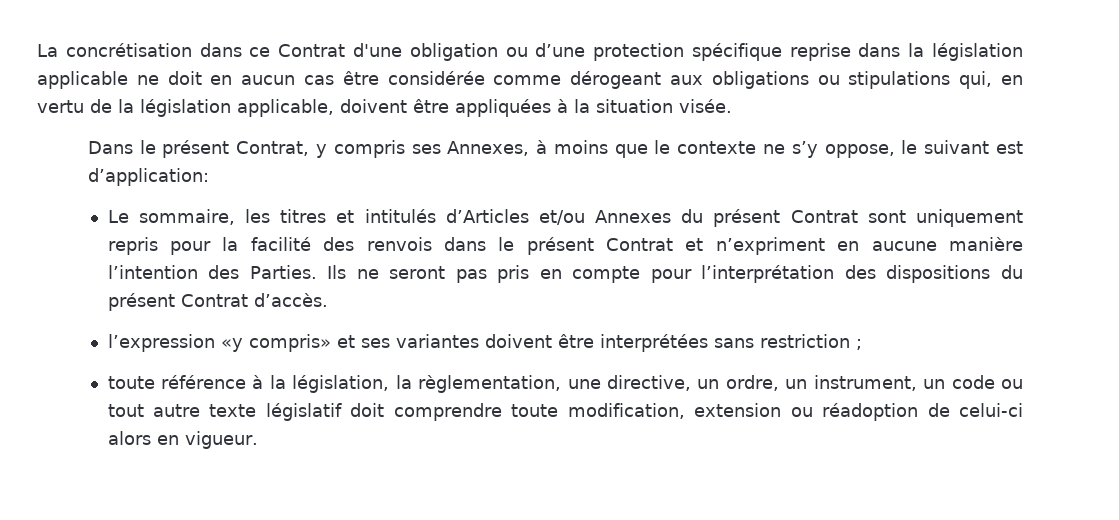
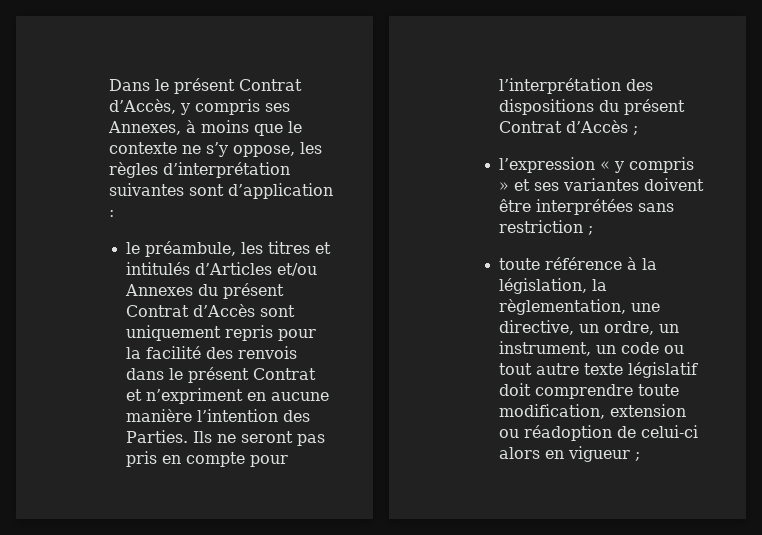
- La concrétisation dans ce Contrat d'une obligation ou d’une protection spécifique reprise dans la législation applicable ne doit en aucun cas être considérée comme dérogeant aux obligations ou stipulations qui, en vertu de la législation applicable, doivent être appliquées à la situation visée.
- Dans le présent Contrat, y compris ses Annexes, à moins que le contexte ne s’y oppose, le suivant est d’application:
- Le sommaire, les titres et intitulés d’Articles et/ou Annexes du présent Contrat sont uniquement repris pour la facilité des renvois dans le présent Contrat et n’expriment en aucune manière l’intention des Parties.
+ Dans le présent Contrat d’Accès, y compris ses Annexes, à moins que le contexte ne s’y oppose, les règles d’interprétation suivantes sont d’application :
+ le préambule, les titres et intitulés d’Articles et/ou Annexes du présent Contrat d’Accès sont uniquement repris pour la facilité des renvois dans le présent Contrat et n’expriment en aucune manière l’intention des Parties.
- Ils ne seront pas pris en compte pour l’interprétation des dispositions du présent Contrat d’accès.
+ Ils ne seront pas pris en compte pour l’interprétation des dispositions du présent Contrat d’Accès ;
- l’expression «y compris» et ses variantes doivent être interprétées sans restriction ;
+ l’expression « y compris » et ses variantes doivent être interprétées sans restriction ;
- toute référence à la législation, la règlementation, une directive, un ordre, un instrument, un code ou tout autre texte législatif doit comprendre toute modification, extension ou réadoption de celui-ci alors en vigueur.
+ toute référence à la législation, la règlementation, une directive, un ordre, un instrument, un code ou tout autre texte législatif doit comprendre toute modification, extension ou réadoption de celui-ci alors en vigueur ;

